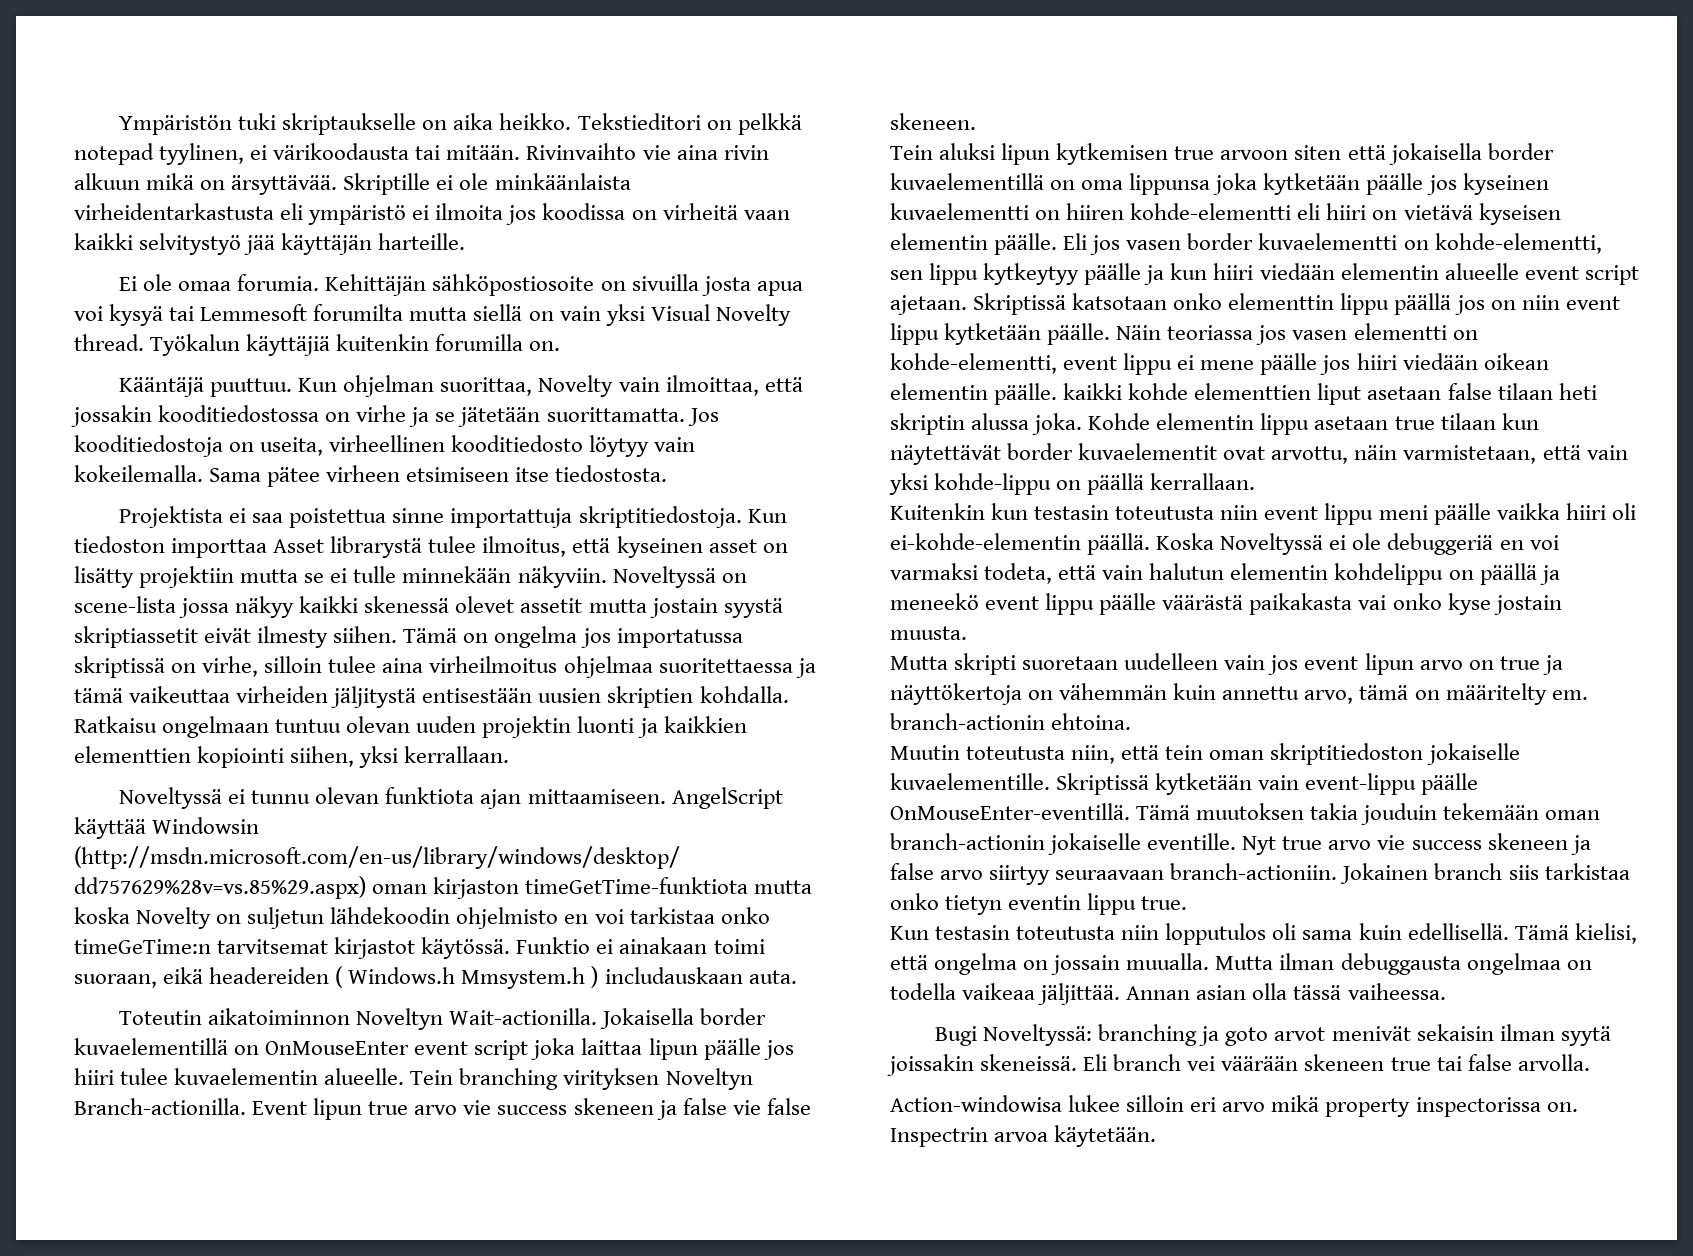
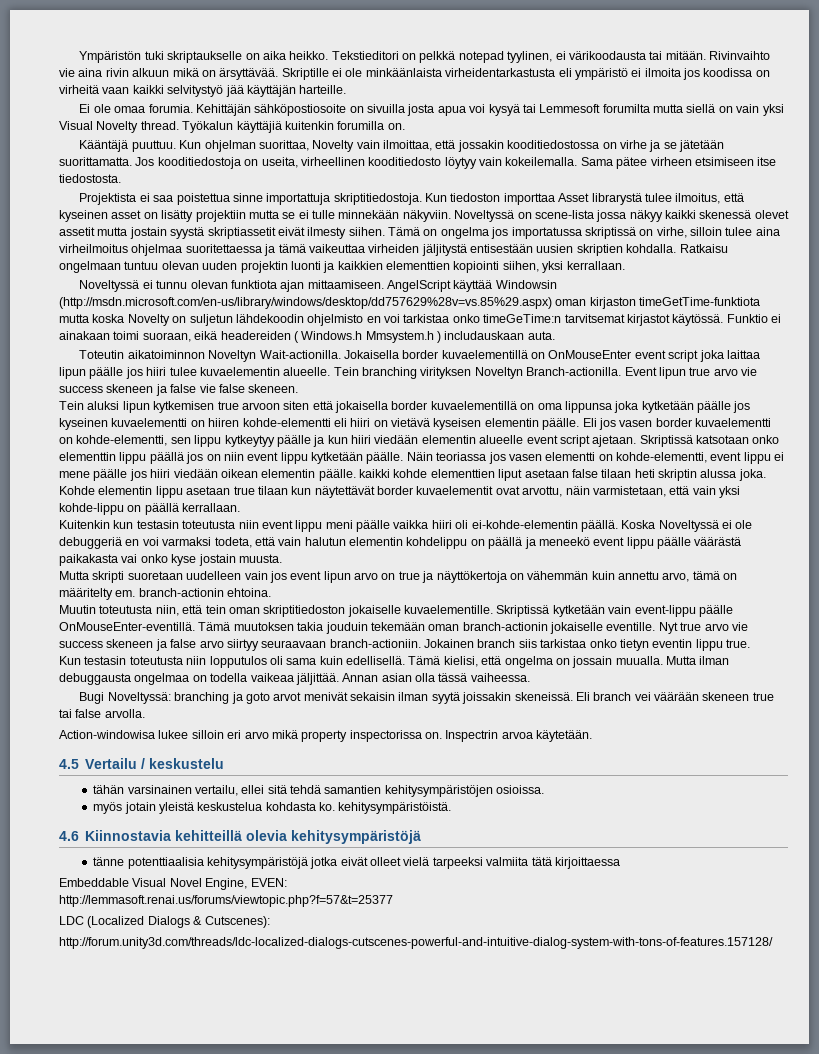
+ 4.5 Vertailu / keskustelu
+ tähän varsinainen vertailu, ellei sitä tehdä samantien kehitysympäristöjen osioissa.
+ myös jotain yleistä keskustelua kohdasta ko. kehitysympäristöistä.
+ 4.6 Kiinnostavia kehitteillä olevia kehitysympäristöjä
+ tänne potenttiaalisia kehitysympäristöjä jotka eivät olleet vielä tarpeeksi valmiita tätä kirjoittaessa
+ Embeddable Visual Novel Engine, EVEN:
+ http://lemmasoft.renai.us/forums/viewtopic.php?f=57&t=25377
+ LDC (Localized Dialogs & Cutscenes):
+ http://forum.unity3d.com/threads/ldc-localized-dialogs-cutscenes-powerful-and-intuitive-dialog-system-with-tons-of-features.157128/

